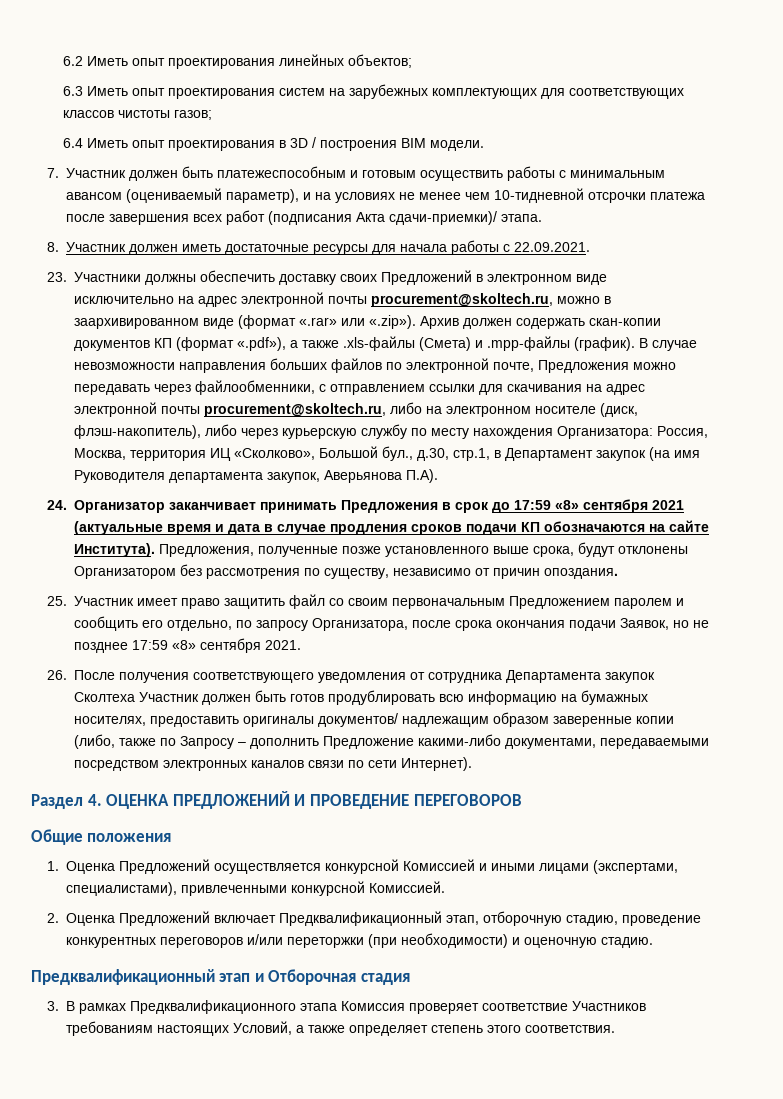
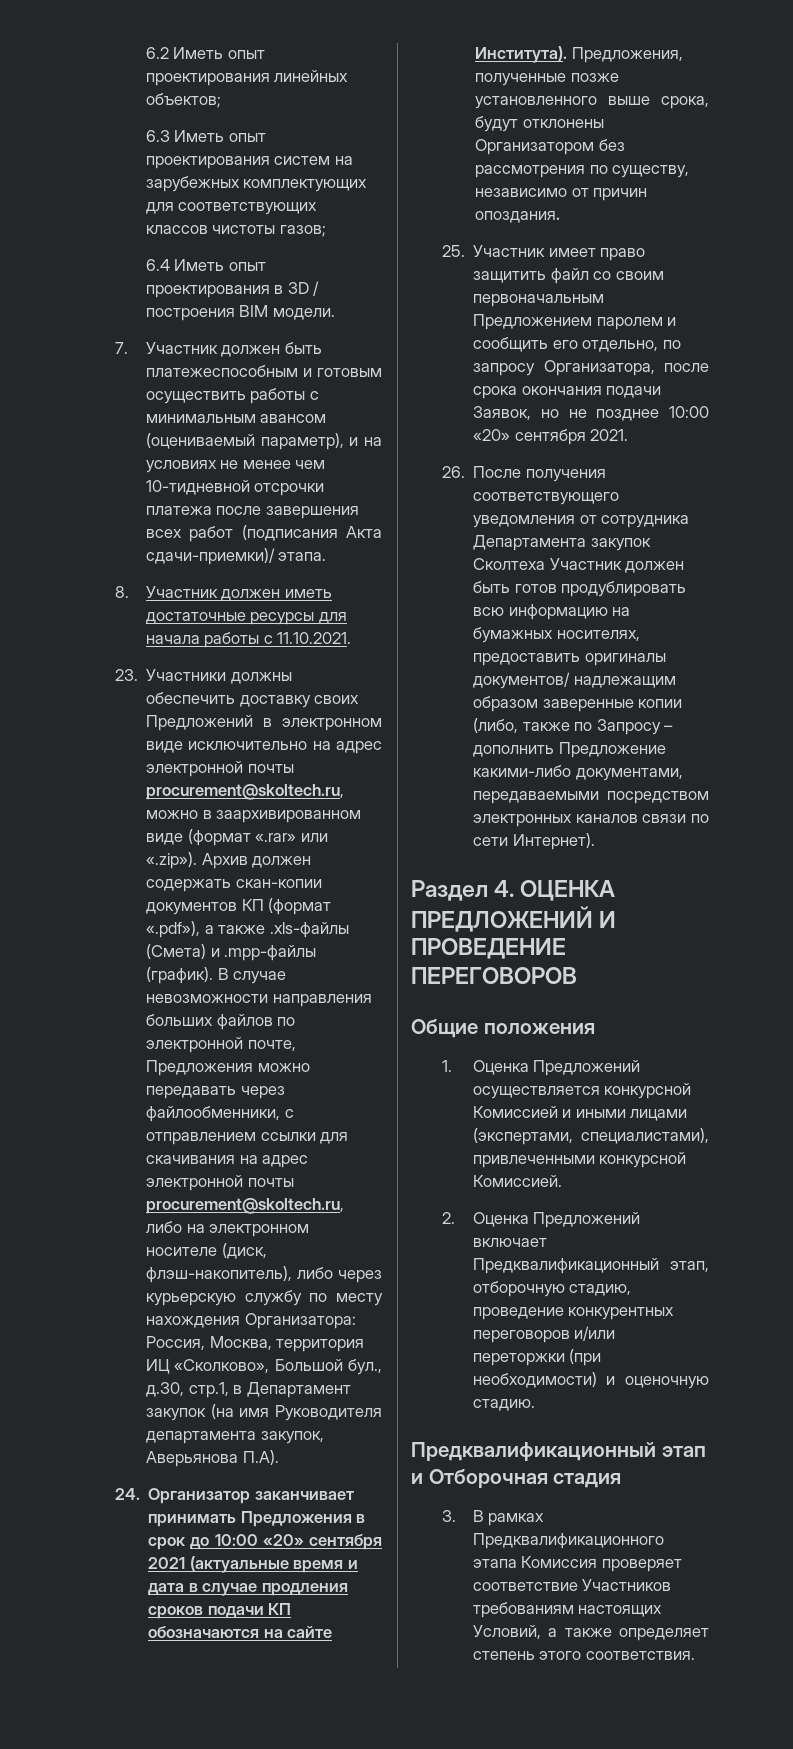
- 8. Участник должен иметь достаточные ресурсы для начала работы с 22.09.2021.
+ 8. Участник должен иметь достаточные ресурсы для начала работы с 11.10.2021.
- 24. Организатор заканчивает принимать Предложения в срок до 17:59 «8» сентября 2021 (актуальные время и дата в случае продления сроков подачи КП обозначаются на сайте Института).
+ 24. Организатор заканчивает принимать Предложения в срок до 10:00 «20» сентября 2021 (актуальные время и дата в случае продления сроков подачи КП обозначаются на сайте Института).
- 25. Участник имеет право защитить файл со своим первоначальным Предложением паролем и сообщить его отдельно, по запросу Организатора, после срока окончания подачи Заявок, но не позднее 17:59 «8» сентября 2021.
+ 25. Участник имеет право защитить файл со своим первоначальным Предложением паролем и сообщить его отдельно, по запросу Организатора, после срока окончания подачи Заявок, но не позднее 10:00 «20» сентября 2021.

